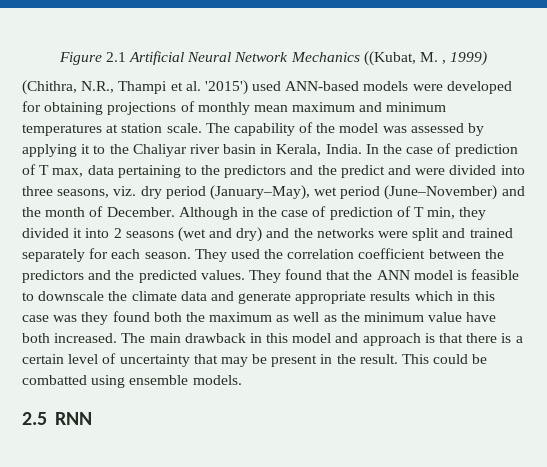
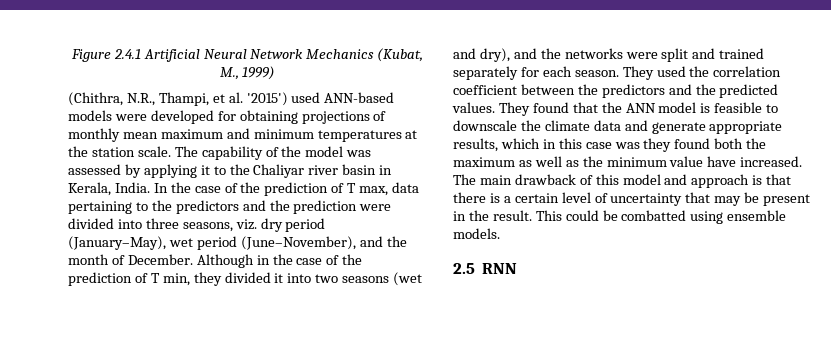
- Figure 2.1 Artificial Neural Network Mechanics ((Kubat, M. , 1999)
+ Figure 2.4.1 Artificial Neural Network Mechanics (Kubat, M., 1999)
- (Chithra, N.R., Thampi et al. '2015') used ANN-based models were developed for obtaining projections of monthly mean maximum and minimum temperatures at station scale.
+ (Chithra, N.R., Thampi, et al. '2015') used ANN-based models were developed for obtaining projections of monthly mean maximum and minimum temperatures at the station scale.
- In the case of prediction of T max, data pertaining to the predictors and the predict and were divided into three seasons, viz. dry period (January–May), wet period (June–November) and the month of December.
+ In the case of the prediction of T max, data pertaining to the predictors and the prediction were divided into three seasons, viz. dry period (January–May), wet period (June–November), and the month of December.
- Although in the case of prediction of T min, they divided it into 2 seasons (wet and dry) and the networks were split and trained separately for each season.
+ Although in the case of the prediction of T min, they divided it into two seasons (wet and dry), and the networks were split and trained separately for each season.
- They found that the ANN model is feasible to downscale the climate data and generate appropriate results which in this case was they found both the maximum as well as the minimum value have both increased.
+ They found that the ANN model is feasible to downscale the climate data and generate appropriate results, which in this case was they found both the maximum as well as the minimum value have increased.
- The main drawback in this model and approach is that there is a certain level of uncertainty that may be present in the result.
+ The main drawback of this model and approach is that there is a certain level of uncertainty that may be present in the result.

